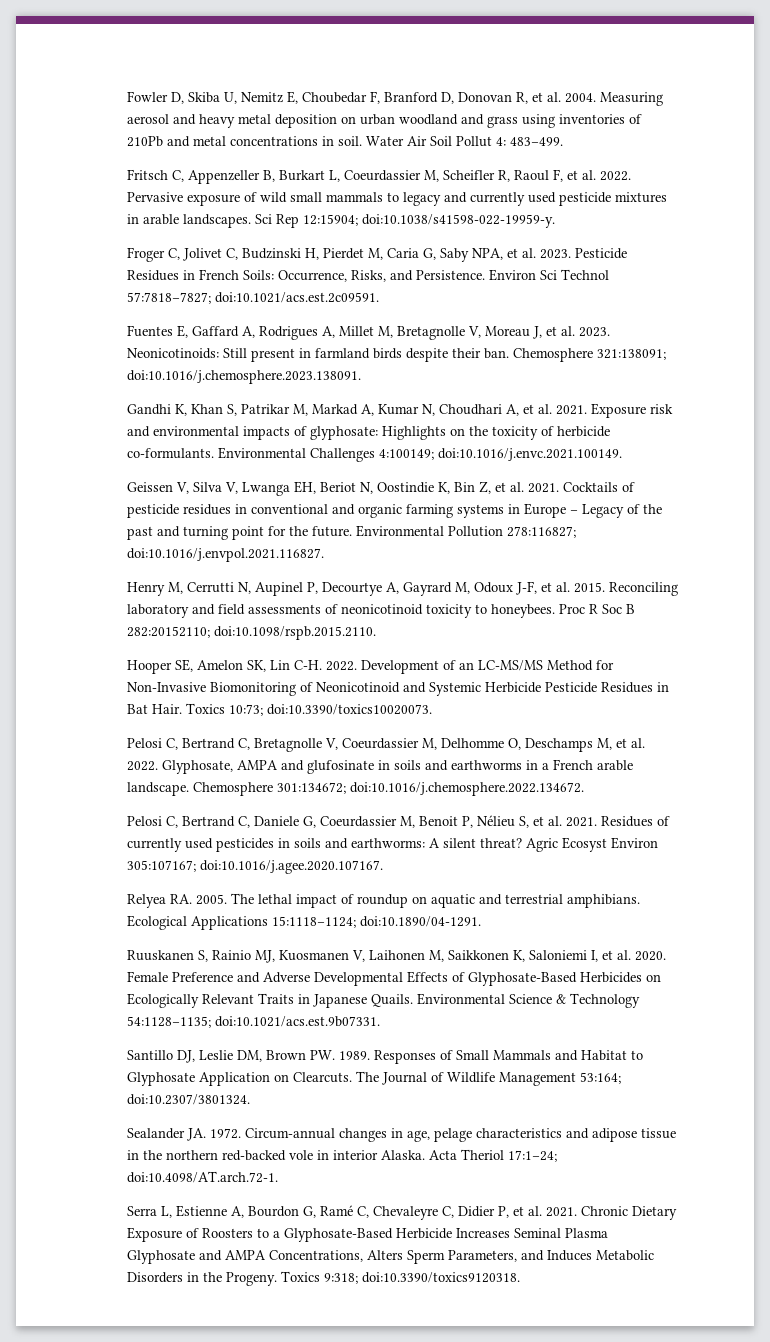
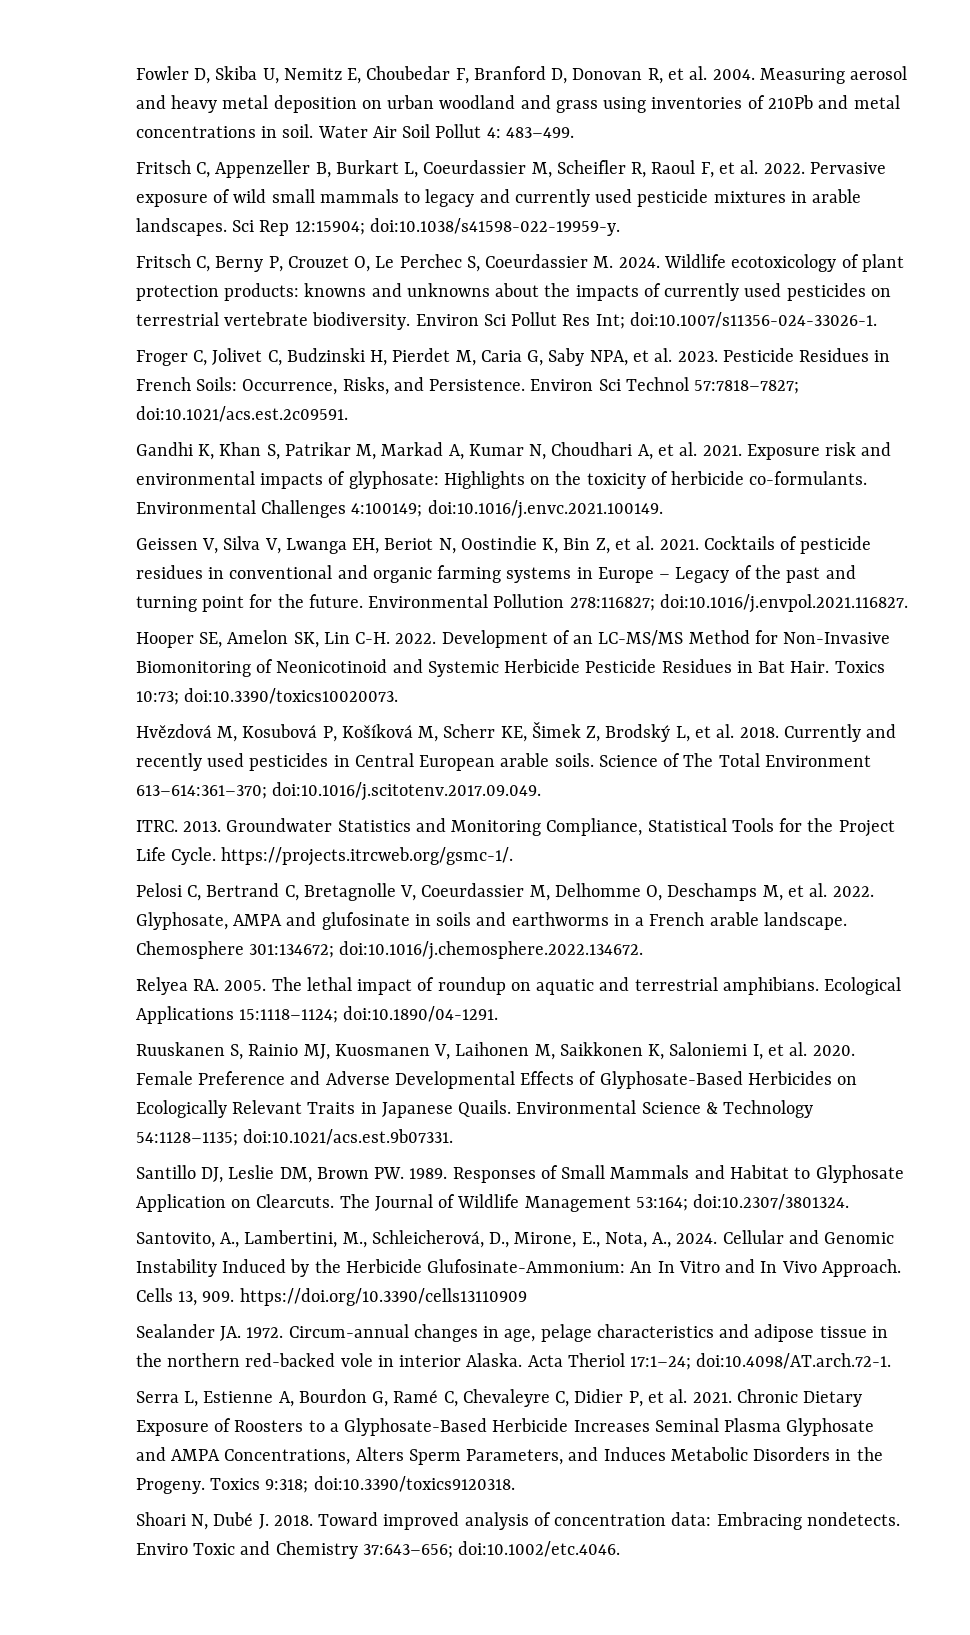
+ Fritsch C, Berny P, Crouzet O, Le Perchec S, Coeurdassier M. 2024. Wildlife ecotoxicology of plant protection products: knowns and unknowns about the impacts of currently used pesticides on terrestrial vertebrate biodiversity. Environ Sci Pollut Res Int; doi:10.1007/s11356-024-33026-1.
- Fuentes E, Gaffard A, Rodrigues A, Millet M, Bretagnolle V, Moreau J, et al. 2023. Neonicotinoids: Still present in farmland birds despite their ban. Chemosphere 321:138091; doi:10.1016/j.chemosphere.2023.138091.
- Henry M, Cerrutti N, Aupinel P, Decourtye A, Gayrard M, Odoux J-F, et al. 2015. Reconciling laboratory and field assessments of neonicotinoid toxicity to honeybees. Proc R Soc B 282:20152110; doi:10.1098/rspb.2015.2110.
+ Hvězdová M, Kosubová P, Košíková M, Scherr KE, Šimek Z, Brodský L, et al. 2018. Currently and recently used pesticides in Central European arable soils. Science of The Total Environment 613–614:361–370; doi:10.1016/j.scitotenv.2017.09.049.
+ ITRC. 2013. Groundwater Statistics and Monitoring Compliance, Statistical Tools for the Project Life Cycle. https://projects.itrcweb.org/gsmc-1/.
- Pelosi C, Bertrand C, Daniele G, Coeurdassier M, Benoit P, Nélieu S, et al. 2021. Residues of currently used pesticides in soils and earthworms: A silent threat? Agric Ecosyst Environ 305:107167; doi:10.1016/j.agee.2020.107167.
+ Santovito, A., Lambertini, M., Schleicherová, D., Mirone, E., Nota, A., 2024. Cellular and Genomic Instability Induced by the Herbicide Glufosinate-Ammonium: An In Vitro and In Vivo Approach. Cells 13, 909. https://doi.org/10.3390/cells13110909
+ Shoari N, Dubé J. 2018. Toward improved analysis of concentration data: Embracing nondetects. Enviro Toxic and Chemistry 37:643–656; doi:10.1002/etc.4046.

